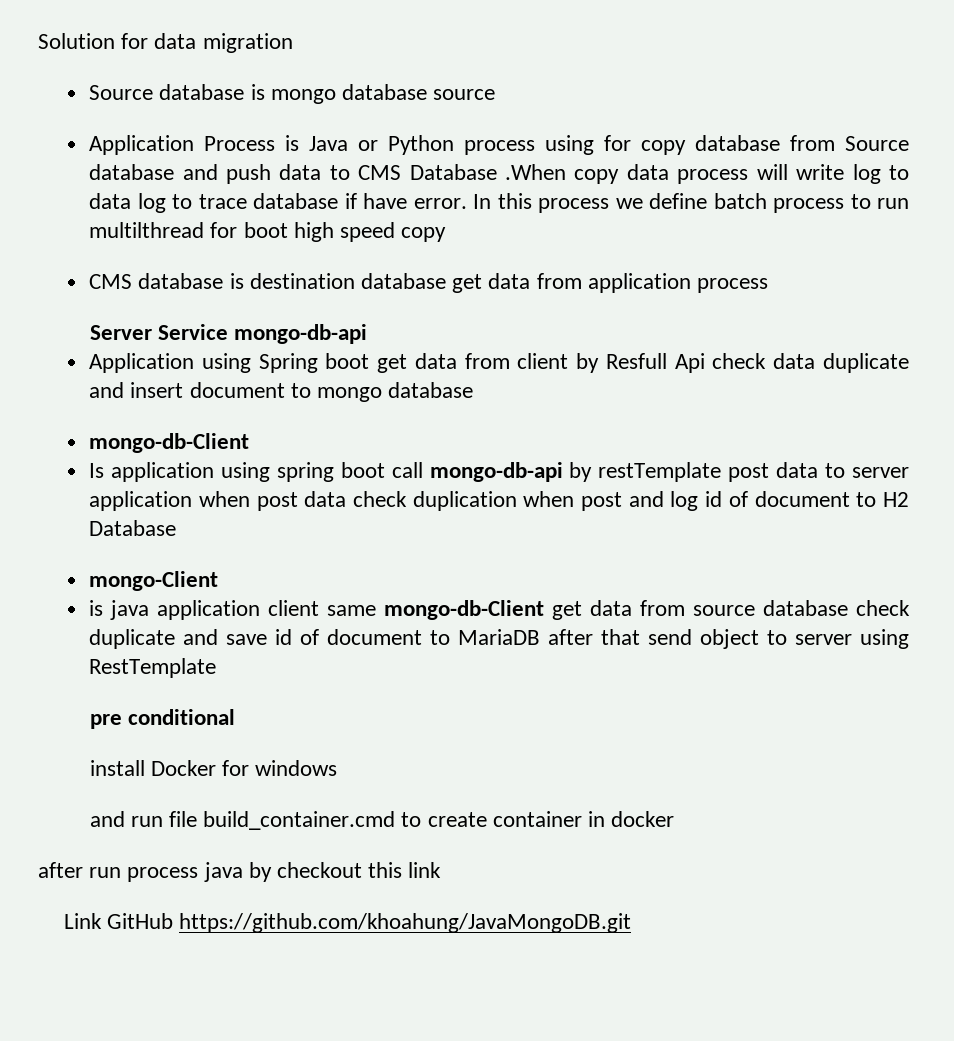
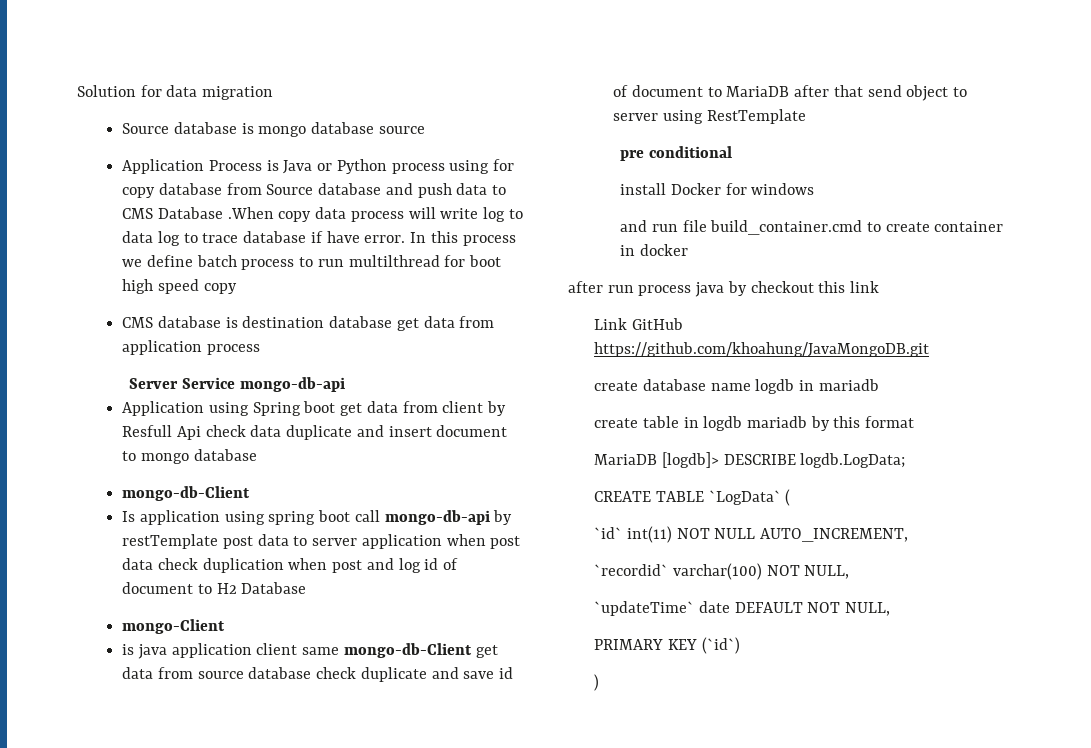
+ create database name logdb in mariadb
+ create table in logdb mariadb by this format
+ MariaDB [logdb]> DESCRIBE logdb.LogData;
+ CREATE TABLE `LogData` (
+ `id` int(11) NOT NULL AUTO_INCREMENT,
+ `recordid` varchar(100) NOT NULL,
+ `updateTime` date DEFAULT NOT NULL,
+ PRIMARY KEY (`id`)
+ )

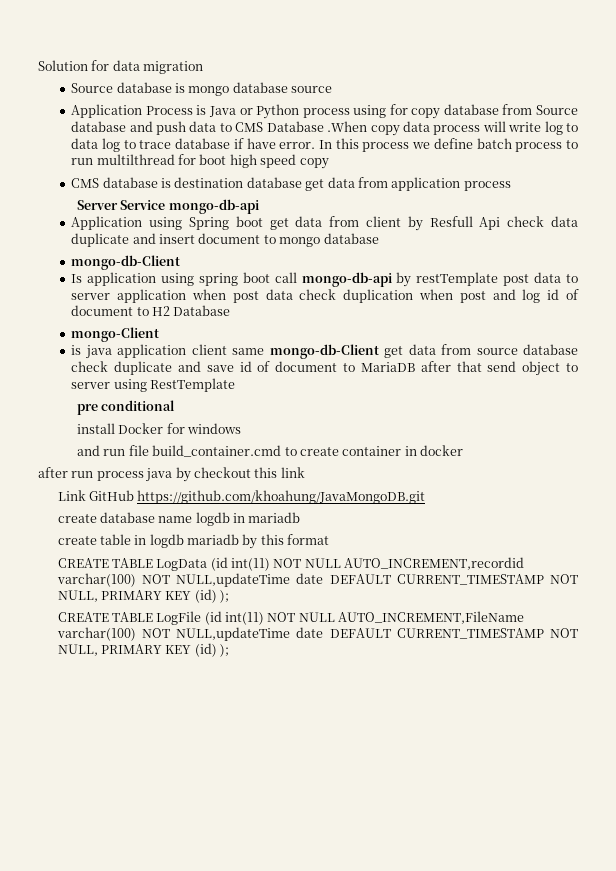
- MariaDB [logdb]> DESCRIBE logdb.LogData;
- CREATE TABLE `LogData` (
- `id` int(11) NOT NULL AUTO_INCREMENT,
- `recordid` varchar(100) NOT NULL,
- `updateTime` date DEFAULT NOT NULL,
- PRIMARY KEY (`id`)
- )
+ CREATE TABLE LogData (id int(11) NOT NULL AUTO_INCREMENT,recordid varchar(100) NOT NULL,updateTime date DEFAULT CURRENT_TIMESTAMP NOT NULL, PRIMARY KEY (id) );
+ CREATE TABLE LogFile (id int(11) NOT NULL AUTO_INCREMENT,FileName varchar(100) NOT NULL,updateTime date DEFAULT CURRENT_TIMESTAMP NOT NULL, PRIMARY KEY (id) );

